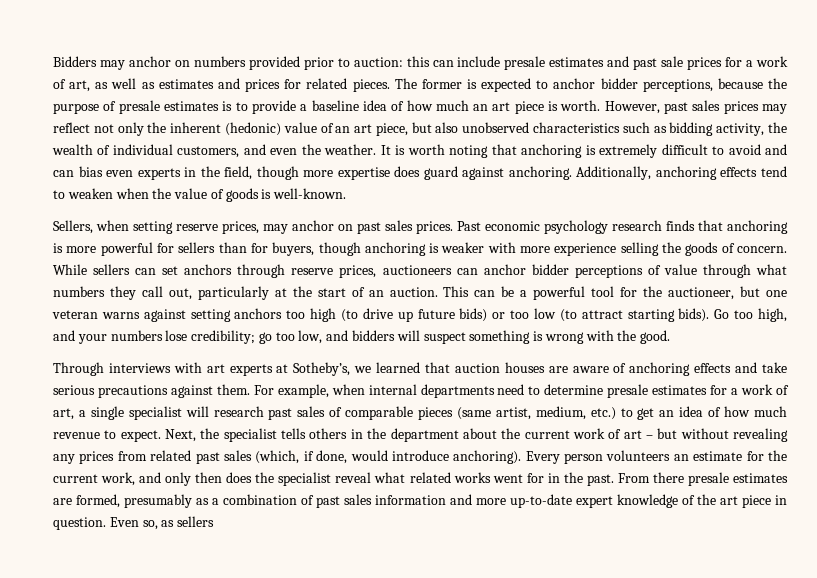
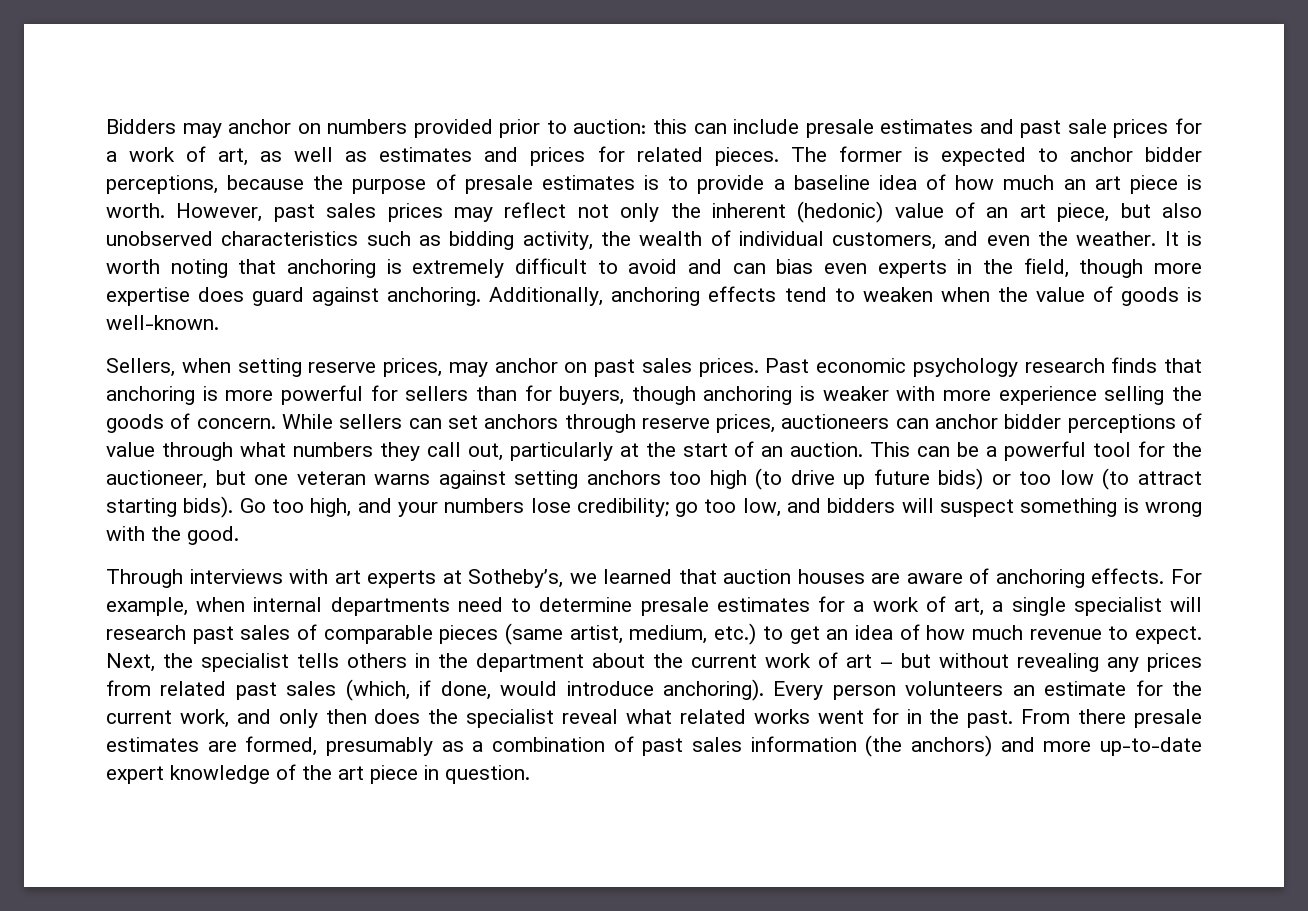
- Through interviews with art experts at Sotheby’s, we learned that auction houses are aware of anchoring effects and take serious precautions against them.
+ Through interviews with art experts at Sotheby’s, we learned that auction houses are aware of anchoring effects.
- From there presale estimates are formed, presumably as a combination of past sales information and more up-to-date expert knowledge of the art piece in question. Even so, as sellers
+ From there presale estimates are formed, presumably as a combination of past sales information (the anchors) and more up-to-date expert knowledge of the art piece in question.

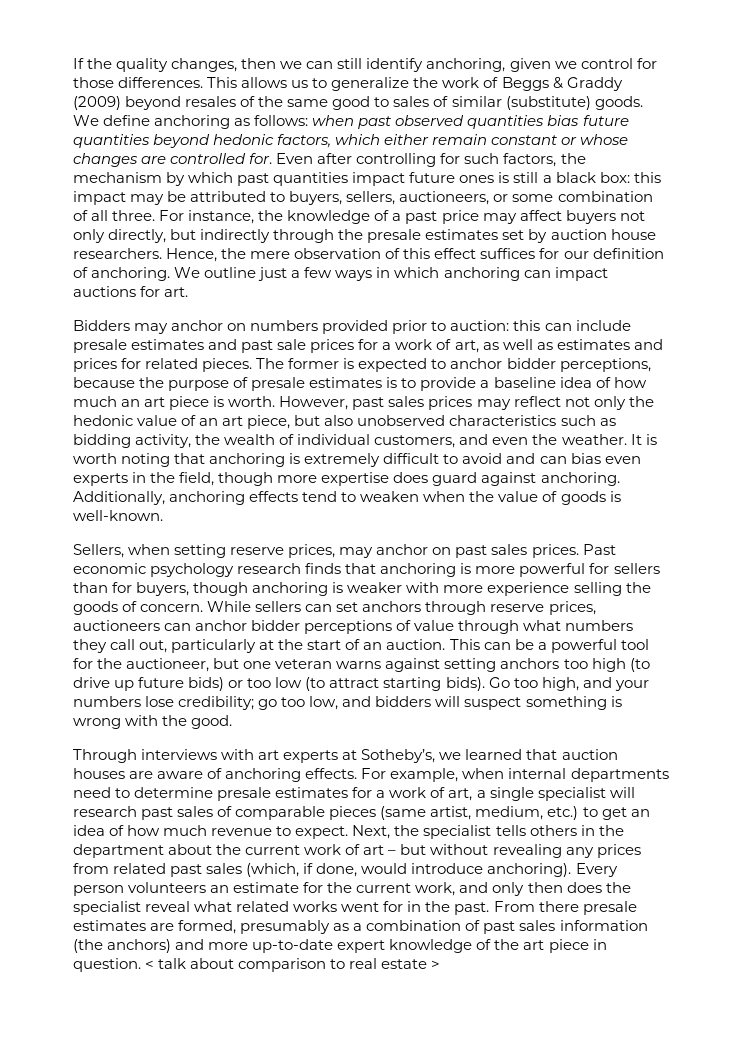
+ If the quality changes, then we can still identify anchoring, given we control for those differences. This allows us to generalize the work of Beggs & Graddy (2009) beyond resales of the same good to sales of similar (substitute) goods. We define anchoring as follows: when past observed quantities bias future quantities beyond hedonic factors, which either remain constant or whose changes are controlled for. Even after controlling for such factors, the mechanism by which past quantities impact future ones is still a black box: this impact may be attributed to buyers, sellers, auctioneers, or some combination of all three. For instance, the knowledge of a past price may affect buyers not only directly, but indirectly through the presale estimates set by auction house researchers. Hence, the mere observation of this effect suffices for our definition of anchoring. We outline just a few ways in which anchoring can impact auctions for art.
- However, past sales prices may reflect not only the inherent (hedonic) value of an art piece, but also unobserved characteristics such as bidding activity, the wealth of individual customers, and even the weather.
+ However, past sales prices may reflect not only the hedonic value of an art piece, but also unobserved characteristics such as bidding activity, the wealth of individual customers, and even the weather.
+ < talk about comparison to real estate >

